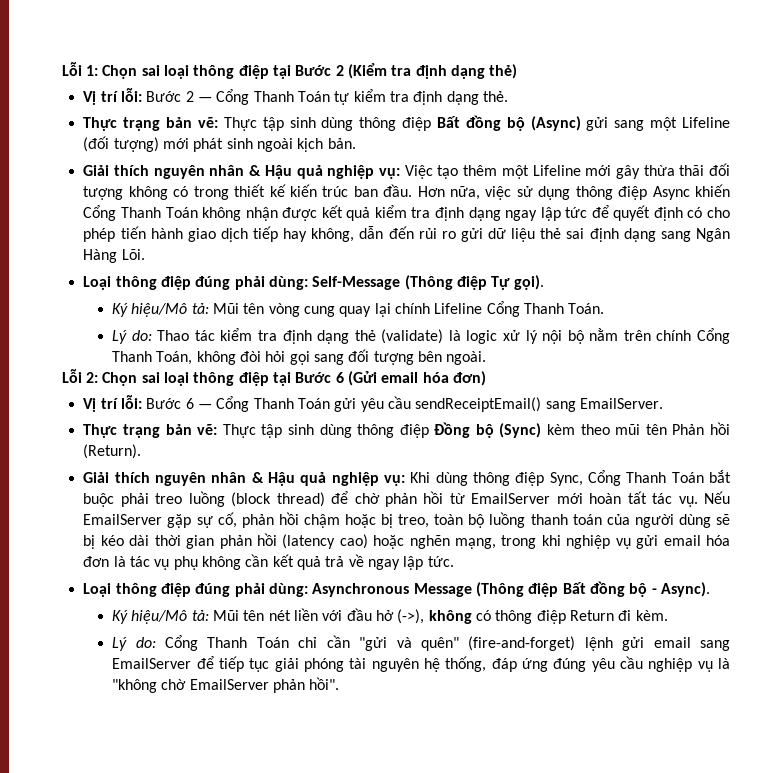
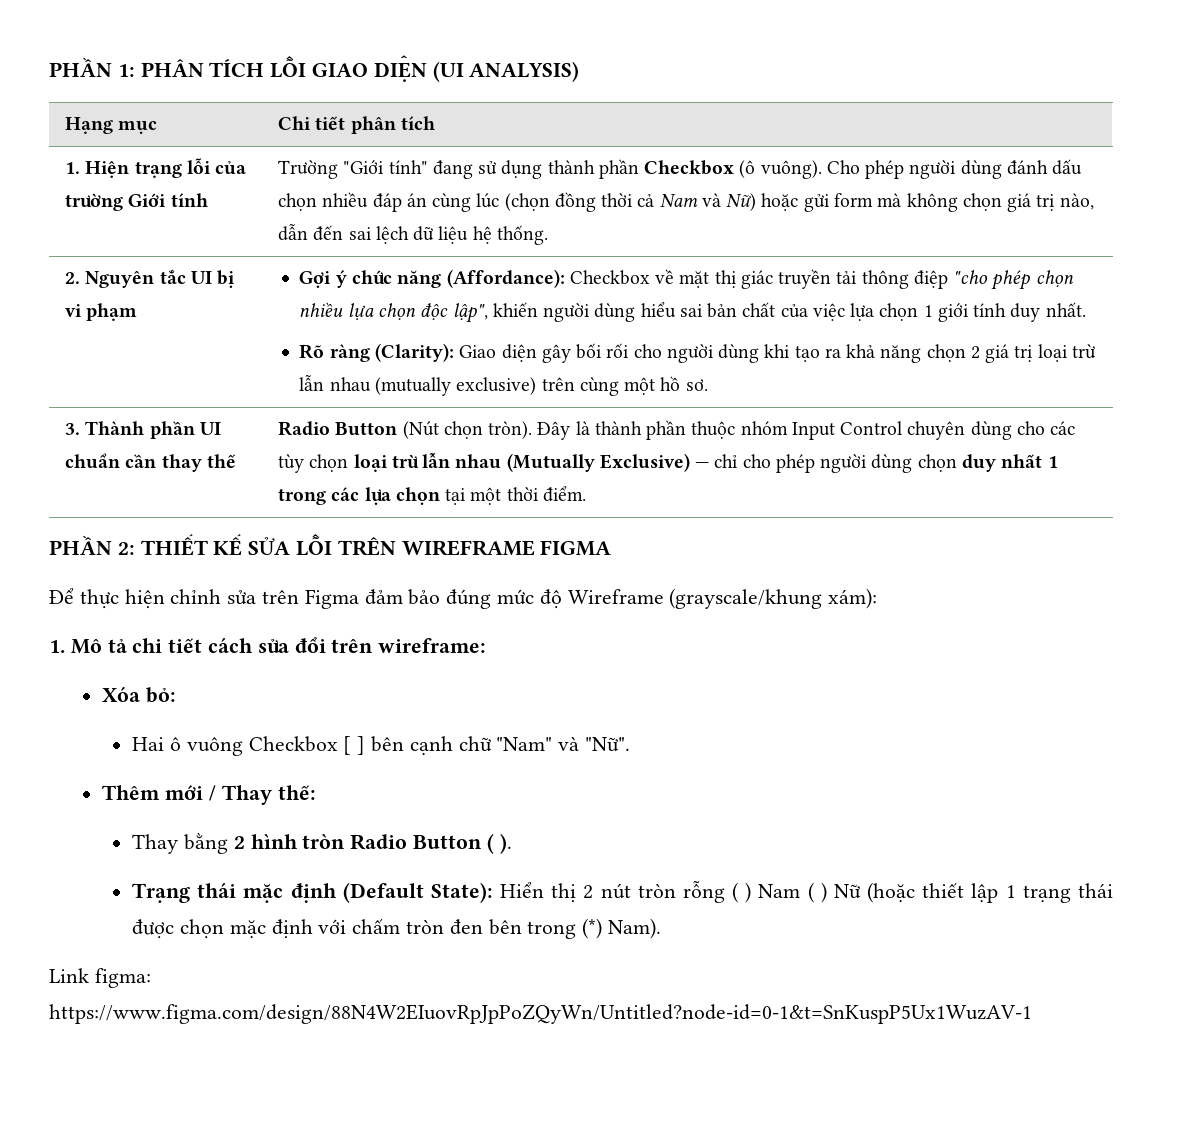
- Lỗi 1: Chọn sai loại thông điệp tại Bước 2 (Kiểm tra định dạng thẻ)
- Vị trí lỗi: Bước 2 — Cổng Thanh Toán tự kiểm tra định dạng thẻ.
- Thực trạng bản vẽ: Thực tập sinh dùng thông điệp Bất đồng bộ (Async) gửi sang một Lifeline (đối tượng) mới phát sinh ngoài kịch bản.
- Giải thích nguyên nhân & Hậu quả nghiệp vụ: Việc tạo thêm một Lifeline mới gây thừa thãi đối tượng không có trong thiết kế kiến trúc ban đầu. Hơn nữa, việc sử dụng thông điệp Async khiến Cổng Thanh Toán không nhận được kết quả kiểm tra định dạng ngay lập tức để quyết định có cho phép tiến hành giao dịch tiếp hay không, dẫn đến rủi ro gửi dữ liệu thẻ sai định dạng sang Ngân Hàng Lõi.
- Loại thông điệp đúng phải dùng: Self-Message (Thông điệp Tự gọi).
- Ký hiệu/Mô tả: Mũi tên vòng cung quay lại chính Lifeline Cổng Thanh Toán.
- Lý do: Thao tác kiểm tra định dạng thẻ (validate) là logic xử lý nội bộ nằm trên chính Cổng Thanh Toán, không đòi hỏi gọi sang đối tượng bên ngoài.
- Lỗi 2: Chọn sai loại thông điệp tại Bước 6 (Gửi email hóa đơn)
- Vị trí lỗi: Bước 6 — Cổng Thanh Toán gửi yêu cầu sendReceiptEmail() sang EmailServer.
- Thực trạng bản vẽ: Thực tập sinh dùng thông điệp Đồng bộ (Sync) kèm theo mũi tên Phản hồi (Return).
- Giải thích nguyên nhân & Hậu quả nghiệp vụ: Khi dùng thông điệp Sync, Cổng Thanh Toán bắt buộc phải treo luồng (block thread) để chờ phản hồi từ EmailServer mới hoàn tất tác vụ. Nếu EmailServer gặp sự cố, phản hồi chậm hoặc bị treo, toàn bộ luồng thanh toán của người dùng sẽ bị kéo dài thời gian phản hồi (latency cao) hoặc nghẽn mạng, trong khi nghiệp vụ gửi email hóa đơn là tác vụ phụ không cần kết quả trả về ngay lập tức.
- Loại thông điệp đúng phải dùng: Asynchronous Message (Thông điệp Bất đồng bộ - Async).
- Ký hiệu/Mô tả: Mũi tên nét liền với đầu hở (->), không có thông điệp Return đi kèm.
- Lý do: Cổng Thanh Toán chỉ cần "gửi và quên" (fire-and-forget) lệnh gửi email sang EmailServer để tiếp tục giải phóng tài nguyên hệ thống, đáp ứng đúng yêu cầu nghiệp vụ là "không chờ EmailServer phản hồi".
+ PHẦN 1: PHÂN TÍCH LỖI GIAO DIỆN (UI ANALYSIS)
+ Hạng mục | Chi tiết phân tích
+ 1. Hiện trạng lỗi của trường Giới tính | Trường "Giới tính" đang sử dụng thành phần Checkbox (ô vuông). Cho phép người dùng đánh dấu chọn nhiều đáp án cùng lúc (chọn đồng thời cả Nam và Nữ) hoặc gửi form mà không chọn giá trị nào, dẫn đến sai lệch dữ liệu hệ thống.
+ 2. Nguyên tắc UI bị vi phạm | Gợi ý chức năng (Affordance): Checkbox về mặt thị giác truyền tải thông điệp "cho phép chọn nhiều lựa chọn độc lập", khiến người dùng hiểu sai bản chất của việc lựa chọn 1 giới tính duy nhất.
+ Rõ ràng (Clarity): Giao diện gây bối rối cho người dùng khi tạo ra khả năng chọn 2 giá trị loại trừ lẫn nhau (mutually exclusive) trên cùng một hồ sơ.
+ 3. Thành phần UI chuẩn cần thay thế | Radio Button (Nút chọn tròn). Đây là thành phần thuộc nhóm Input Control chuyên dùng cho các tùy chọn loại trừ lẫn nhau (Mutually Exclusive) — chỉ cho phép người dùng chọn duy nhất 1 trong các lựa chọn tại một thời điểm.
+ PHẦN 2: THIẾT KẾ SỬA LỖI TRÊN WIREFRAME FIGMA
+ Để thực hiện chỉnh sửa trên Figma đảm bảo đúng mức độ Wireframe (grayscale/khung xám):
+ 1. Mô tả chi tiết cách sửa đổi trên wireframe:
+ Xóa bỏ:
+ Hai ô vuông Checkbox [ ] bên cạnh chữ "Nam" và "Nữ".
+ Thêm mới / Thay thế:
+ Thay bằng 2 hình tròn Radio Button ( ).
+ Trạng thái mặc định (Default State): Hiển thị 2 nút tròn rỗng ( ) Nam ( ) Nữ (hoặc thiết lập 1 trạng thái được chọn mặc định với chấm tròn đen bên trong (*) Nam).
+ Link figma: https://www.figma.com/design/88N4W2EIuovRpJpPoZQyWn/Untitled?node-id=0-1&t=SnKuspP5Ux1WuzAV-1

